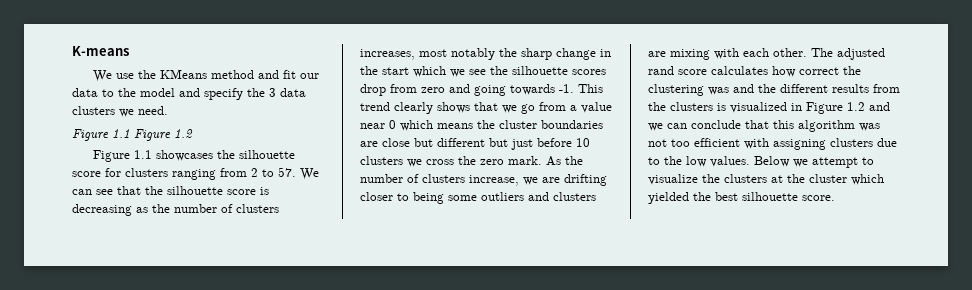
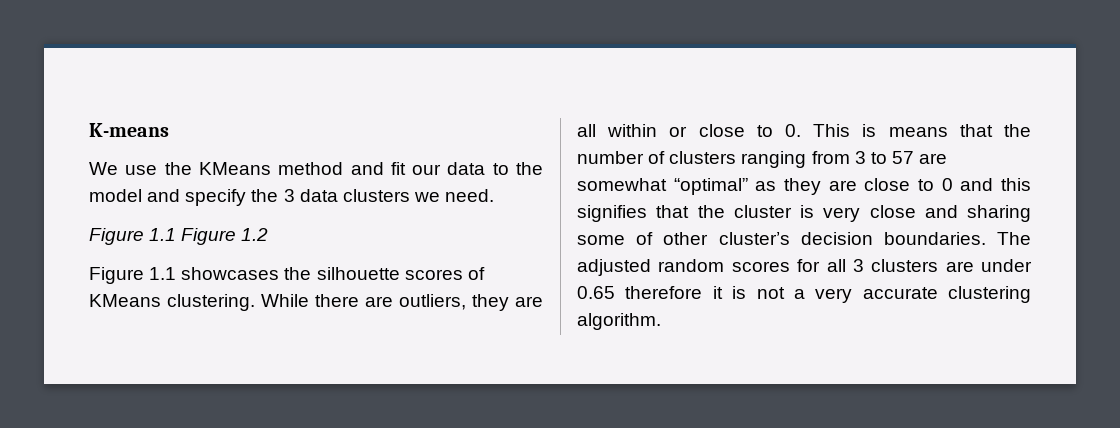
- Figure 1.1 showcases the silhouette score for clusters ranging from 2 to 57. We can see that the silhouette score is decreasing as the number of clusters increases, most notably the sharp change in the start which we see the silhouette scores drop from zero and going towards -1. This trend clearly shows that we go from a value near 0 which means the cluster boundaries are close but different but just before 10 clusters we cross the zero mark. As the number of clusters increase, we are drifting closer to being some outliers and clusters are mixing with each other. The adjusted rand score calculates how correct the clustering was and the different results from the clusters is visualized in Figure 1.2 and we can conclude that this algorithm was not too efficient with assigning clusters due to the low values. Below we attempt to visualize the clusters at the cluster which yielded the best silhouette score.
+ Figure 1.1 showcases the silhouette scores of KMeans clustering. While there are outliers, they are all within or close to 0. This is means that the number of clusters ranging from 3 to 57 are somewhat “optimal” as they are close to 0 and this signifies that the cluster is very close and sharing some of other cluster’s decision boundaries. The adjusted random scores for all 3 clusters are under 0.65 therefore it is not a very accurate clustering algorithm.

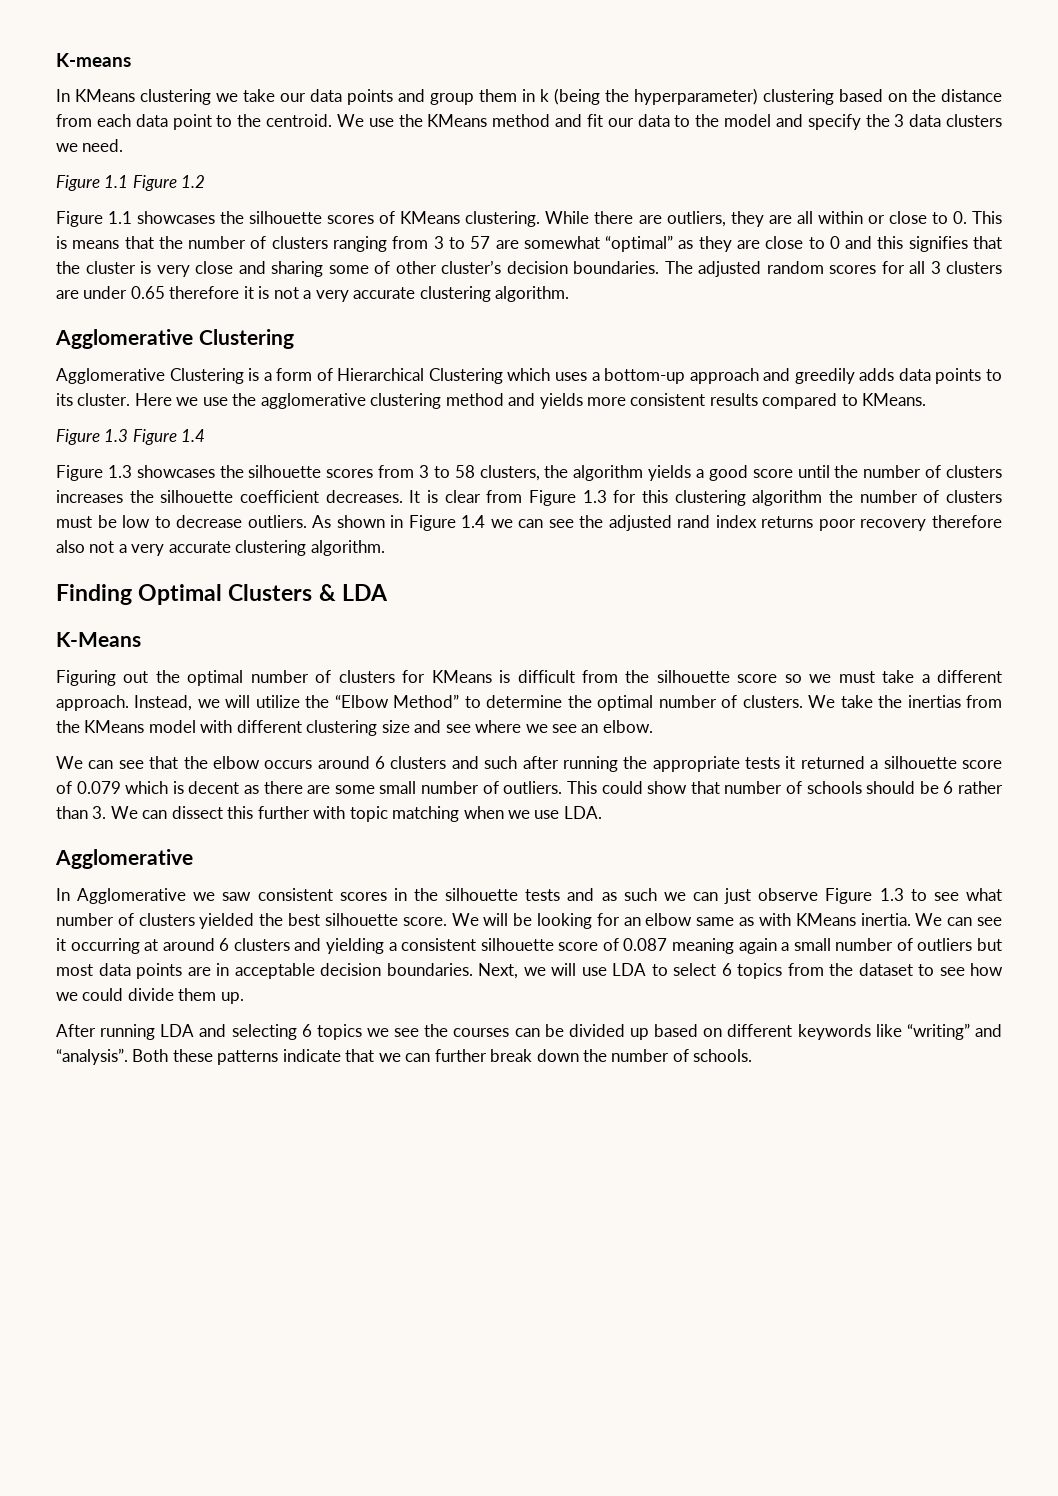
+ In KMeans clustering we take our data points and group them in k (being the hyperparameter) clustering based on the distance from each data point to the centroid.
  The adjusted random scores for all 3 clusters are under 0.65 therefore it is not a very accurate clustering algorithm.
+ Agglomerative Clustering
+ Agglomerative Clustering is a form of Hierarchical Clustering which uses a bottom-up approach and greedily adds data points to its cluster. Here we use the agglomerative clustering method and yields more consistent results compared to KMeans.
+ Figure 1.3 Figure 1.4
+ Figure 1.3 showcases the silhouette scores from 3 to 58 clusters, the algorithm yields a good score until the number of clusters increases the silhouette coefficient decreases. It is clear from Figure 1.3 for this clustering algorithm the number of clusters must be low to decrease outliers. As shown in Figure 1.4 we can see the adjusted rand index returns poor recovery therefore also not a very accurate clustering algorithm.
+ Finding Optimal Clusters & LDA
+ K-Means
+ Figuring out the optimal number of clusters for KMeans is difficult from the silhouette score so we must take a different approach. Instead, we will utilize the “Elbow Method” to determine the optimal number of clusters. We take the inertias from the KMeans model with different clustering size and see where we see an elbow.
+ We can see that the elbow occurs around 6 clusters and such after running the appropriate tests it returned a silhouette score of 0.079 which is decent as there are some small number of outliers. This could show that number of schools should be 6 rather than 3. We can dissect this further with topic matching when we use LDA.
+ Agglomerative
+ In Agglomerative we saw consistent scores in the silhouette tests and as such we can just observe Figure 1.3 to see what number of clusters yielded the best silhouette score. We will be looking for an elbow same as with KMeans inertia. We can see it occurring at around 6 clusters and yielding a consistent silhouette score of 0.087 meaning again a small number of outliers but most data points are in acceptable decision boundaries. Next, we will use LDA to select 6 topics from the dataset to see how we could divide them up.
+ After running LDA and selecting 6 topics we see the courses can be divided up based on different keywords like “writing” and “analysis”. Both these patterns indicate that we can further break down the number of schools.

